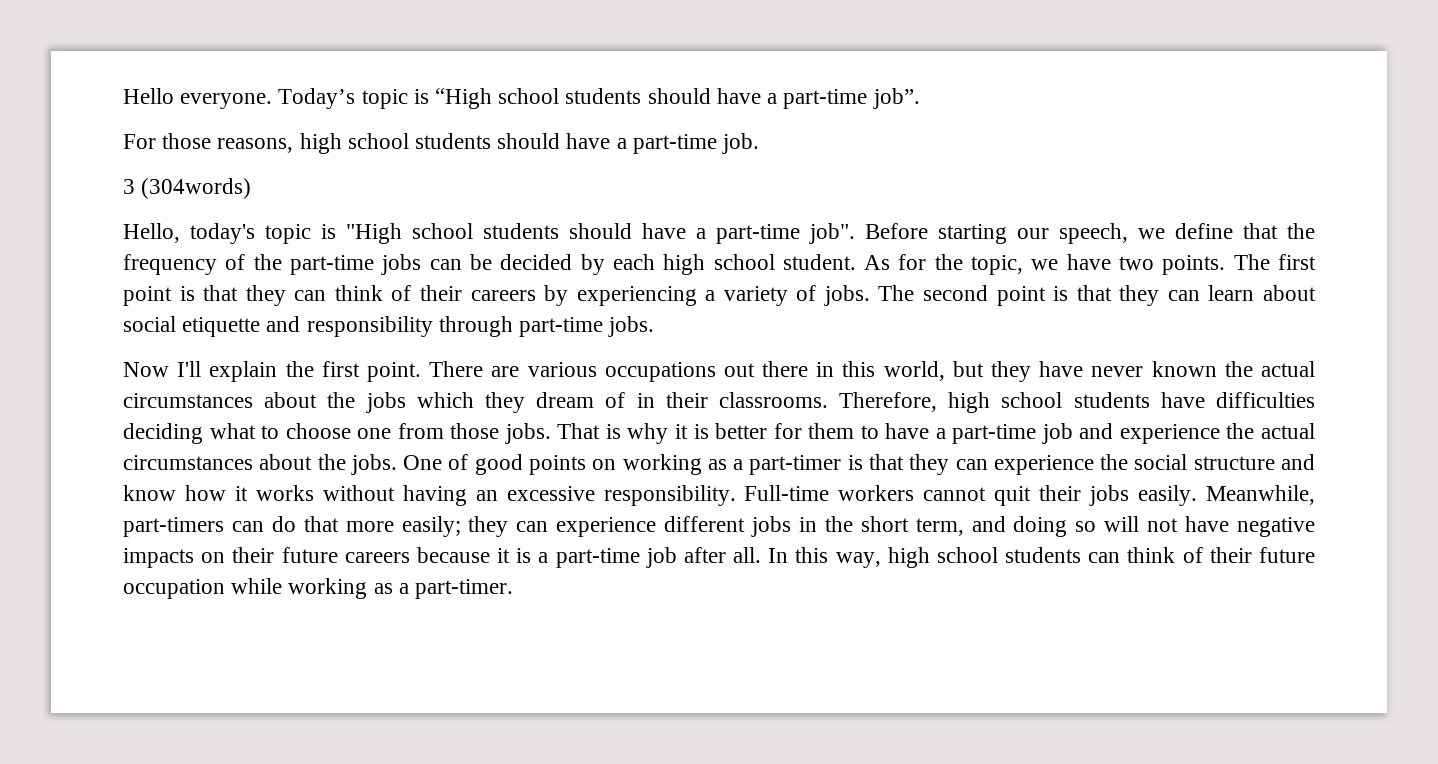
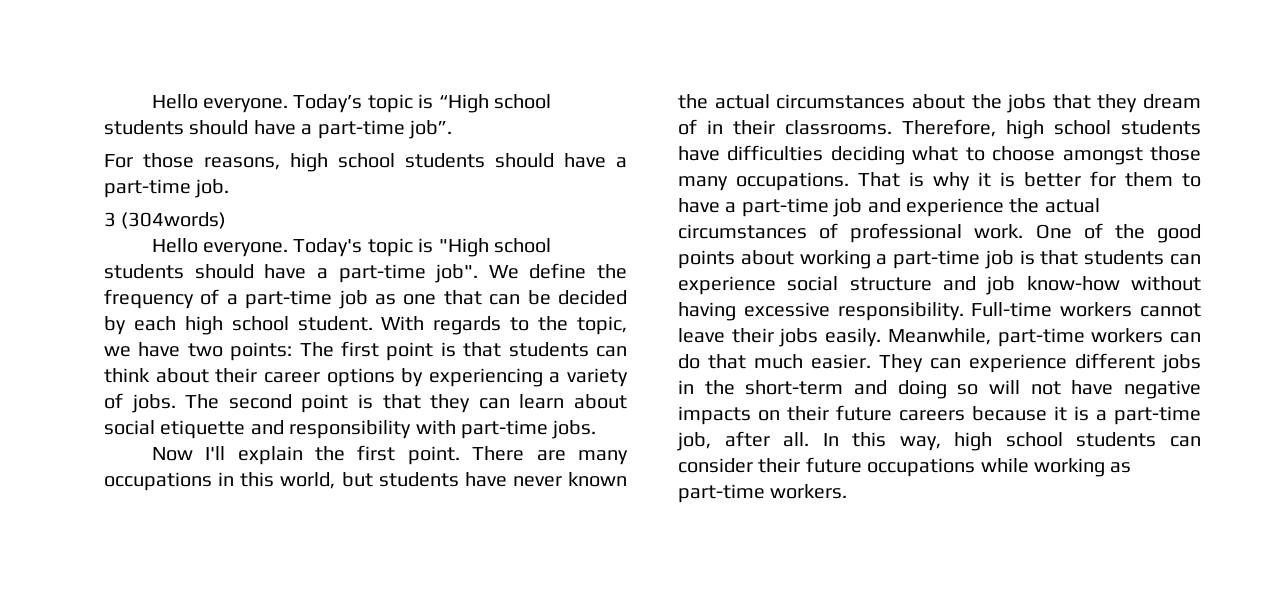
  3 (304words)
- Hello, today's topic is "High school students should have a part-time job".
+ Hello everyone. Today's topic is "High school students should have a part-time job".
- Before starting our speech, we define that the frequency of the part-time jobs can be decided by each high school student.
+ We define the frequency of a part-time job as one that can be decided by each high school student.
- As for the topic, we have two points. The first point is that they can think of their careers by experiencing a variety of jobs.
+ With regards to the topic, we have two points: The first point is that students can think about their career options by experiencing a variety of jobs.
- The second point is that they can learn about social etiquette and responsibility through part-time jobs.
+ The second point is that they can learn about social etiquette and responsibility with part-time jobs.
- There are various occupations out there in this world, but they have never known the actual circumstances about the jobs which they dream of in their classrooms.
+ There are many occupations in this world, but students have never known the actual circumstances about the jobs that they dream of in their classrooms.
- Therefore, high school students have difficulties deciding what to choose one from those jobs.
+ Therefore, high school students have difficulties deciding what to choose amongst those many occupations.
- That is why it is better for them to have a part-time job and experience the actual circumstances about the jobs.
+ That is why it is better for them to have a part-time job and experience the actual circumstances of professional work.
- One of good points on working as a part-timer is that they can experience the social structure and know how it works without having an excessive responsibility.
+ One of the good points about working a part-time job is that students can experience social structure and job know-how without having excessive responsibility.
- Full-time workers cannot quit their jobs easily.
+ Full-time workers cannot leave their jobs easily.
- Meanwhile, part-timers can do that more easily; they can experience different jobs in the short term, and doing so will not have negative impacts on their future careers because it is a part-time job after all.
+ Meanwhile, part-time workers can do that much easier. They can experience different jobs in the short-term and doing so will not have negative impacts on their future careers because it is a part-time job, after all.
- In this way, high school students can think of their future occupation while working as a part-timer.
+ In this way, high school students can consider their future occupations while working as part-time workers.

